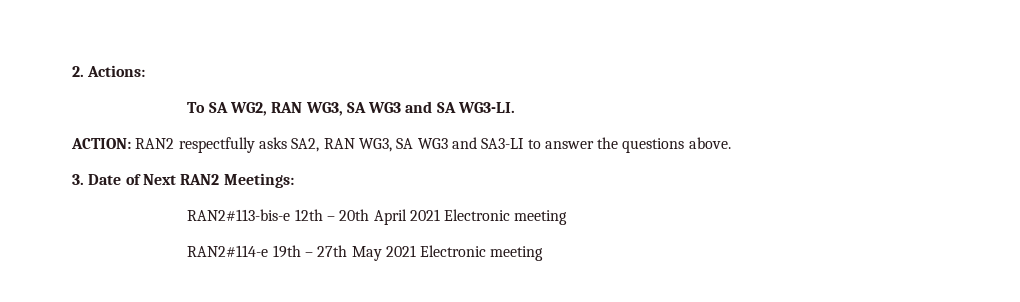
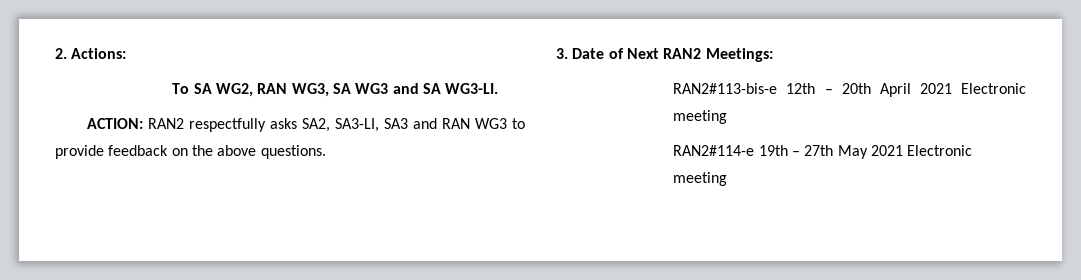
- ACTION: RAN2 respectfully asks SA2, RAN WG3, SA WG3 and SA3-LI to answer the questions above.
+ ACTION: RAN2 respectfully asks SA2, SA3-LI, SA3 and RAN WG3 to provide feedback on the above questions.

